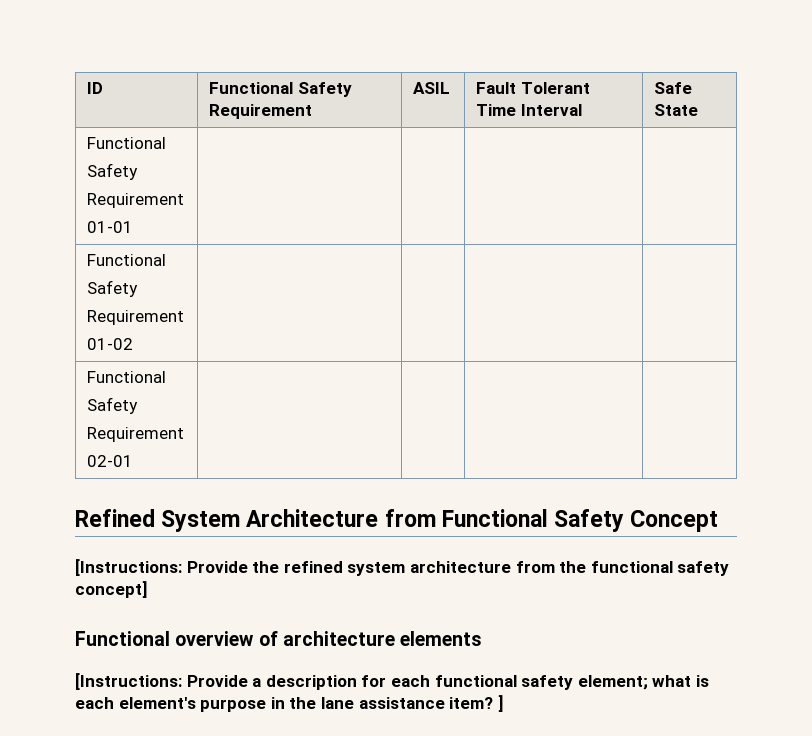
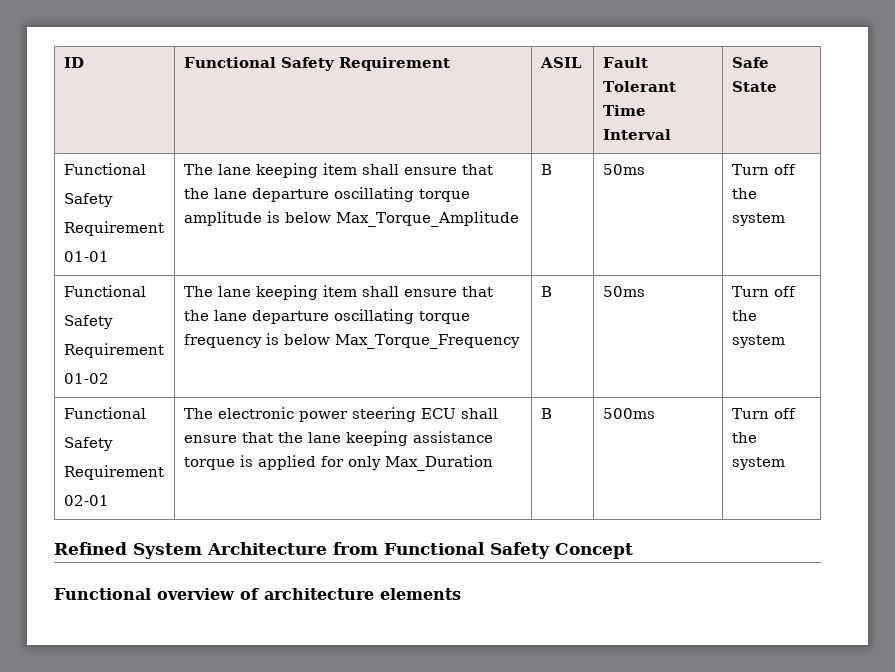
  ID | Functional Safety Requirement | ASIL | Fault Tolerant Time Interval | Safe State
  Functional
  Safety
  Requirement
- 01-01 | | | |
+ 01-01 | The lane keeping item shall ensure that the lane departure oscillating torque amplitude is below Max_Torque_Amplitude | B | 50ms | Turn off the system
  Functional
  Safety
  Requirement
- 01-02 | | | |
+ 01-02 | The lane keeping item shall ensure that the lane departure oscillating torque frequency is below Max_Torque_Frequency | B | 50ms | Turn off the system
  Functional
  Safety
  Requirement
- 02-01 | | | |
+ 02-01 | The electronic power steering ECU shall ensure that the lane keeping assistance torque is applied for only Max_Duration | B | 500ms | Turn off the system
- [Instructions: Provide the refined system architecture from the functional safety concept]
- [Instructions: Provide a description for each functional safety element; what is each element's purpose in the lane assistance item? ]

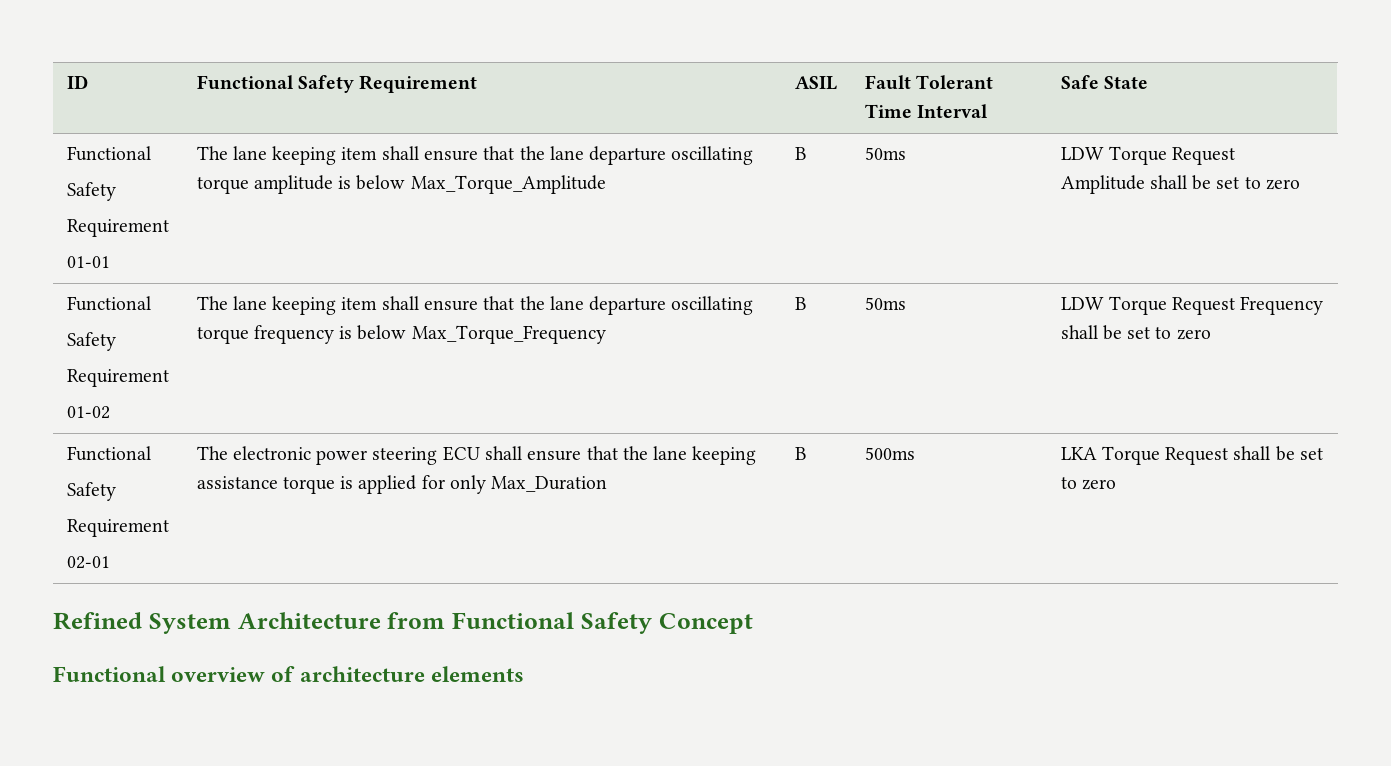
  ID | Functional Safety Requirement | ASIL | Fault Tolerant Time Interval | Safe State
  Functional
  Safety
  Requirement
- 01-01 | The lane keeping item shall ensure that the lane departure oscillating torque amplitude is below Max_Torque_Amplitude | B | 50ms | Turn off the system
+ 01-01 | The lane keeping item shall ensure that the lane departure oscillating torque amplitude is below Max_Torque_Amplitude | B | 50ms | LDW Torque Request Amplitude shall be set to zero
  Functional
  Safety
  Requirement
- 01-02 | The lane keeping item shall ensure that the lane departure oscillating torque frequency is below Max_Torque_Frequency | B | 50ms | Turn off the system
+ 01-02 | The lane keeping item shall ensure that the lane departure oscillating torque frequency is below Max_Torque_Frequency | B | 50ms | LDW Torque Request Frequency shall be set to zero
  Functional
  Safety
  Requirement
- 02-01 | The electronic power steering ECU shall ensure that the lane keeping assistance torque is applied for only Max_Duration | B | 500ms | Turn off the system
+ 02-01 | The electronic power steering ECU shall ensure that the lane keeping assistance torque is applied for only Max_Duration | B | 500ms | LKA Torque Request shall be set to zero

